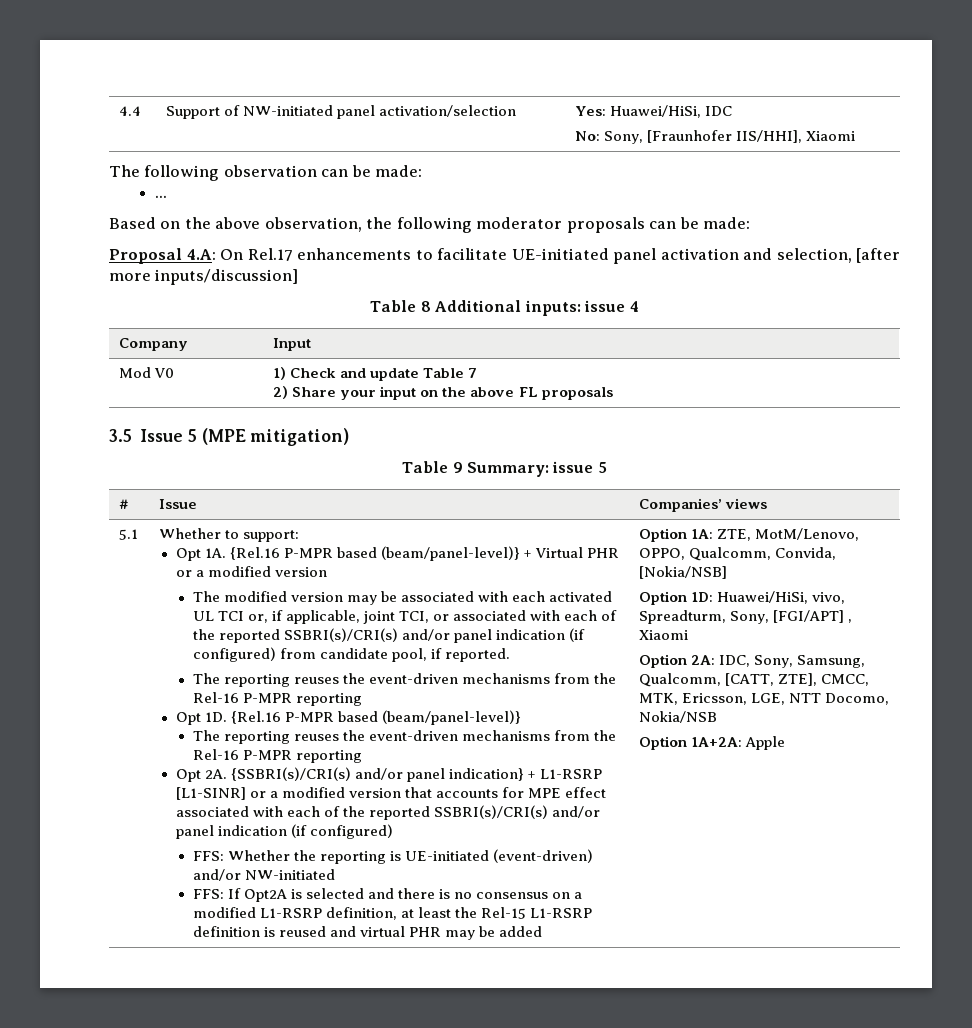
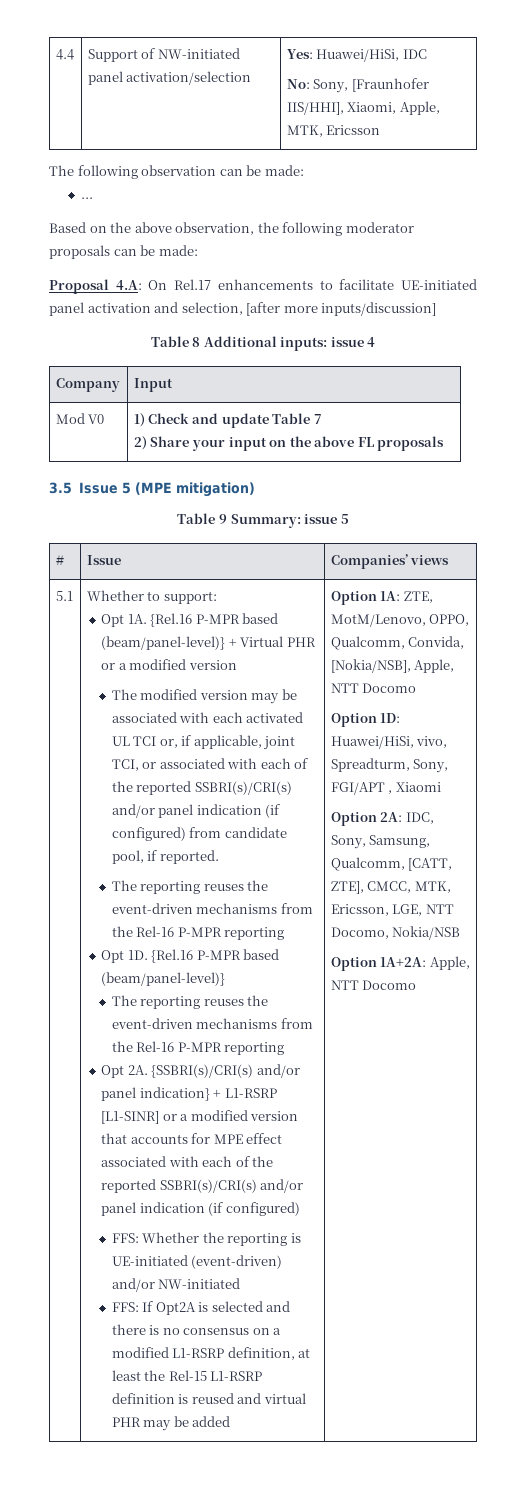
  4.4 | Support of NW-initiated panel activation/selection | Yes: Huawei/HiSi, IDC
- No: Sony, [Fraunhofer IIS/HHI], Xiaomi
+ No: Sony, [Fraunhofer IIS/HHI], Xiaomi, Apple, MTK, Ericsson
- Option 1A: ZTE, MotM/Lenovo, OPPO, Qualcomm, Convida, [Nokia/NSB]
+ Option 1A: ZTE, MotM/Lenovo, OPPO, Qualcomm, Convida, [Nokia/NSB], Apple, NTT Docomo
- Option 1D: Huawei/HiSi, vivo, Spreadturm, Sony, [FGI/APT] , Xiaomi
+ Option 1D: Huawei/HiSi, vivo, Spreadturm, Sony, FGI/APT , Xiaomi
- Option 1A+2A: Apple
+ Option 1A+2A: Apple, NTT Docomo

